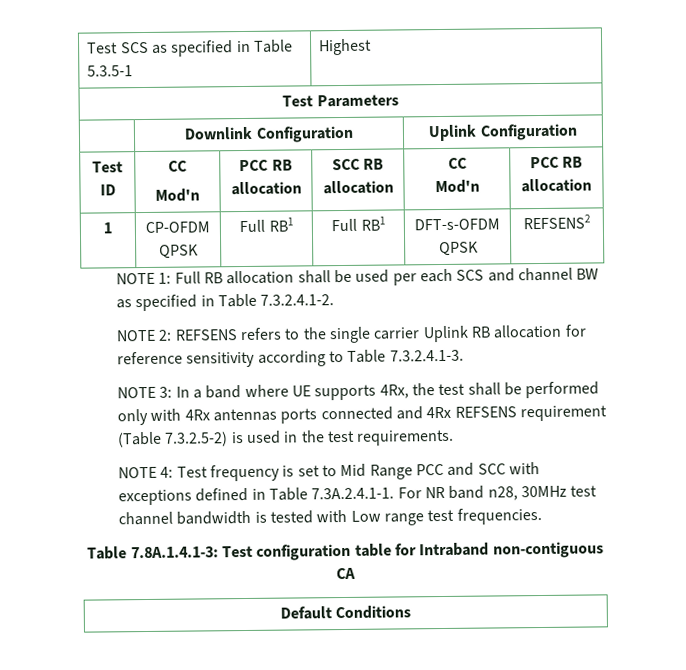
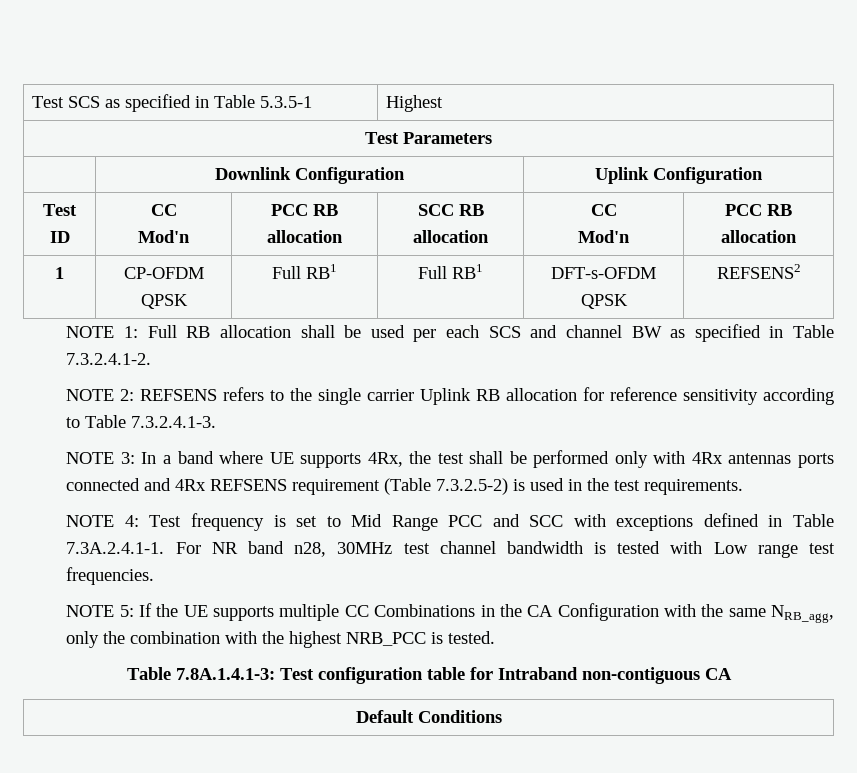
+ NOTE 5: If the UE supports multiple CC Combinations in the CA Configuration with the same NRB_agg, only the combination with the highest NRB_PCC is tested.

